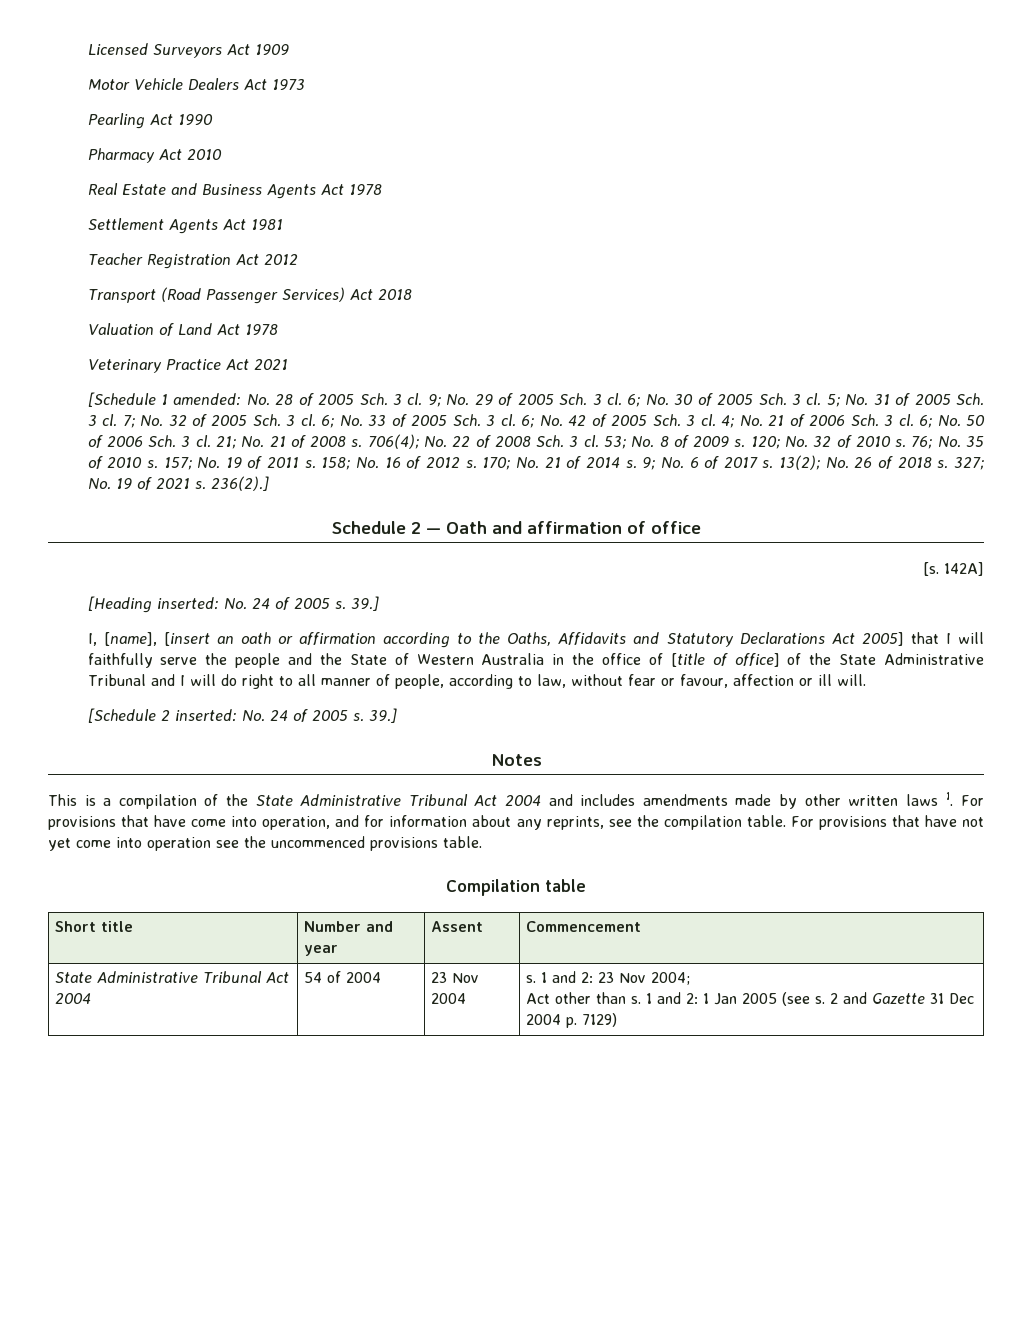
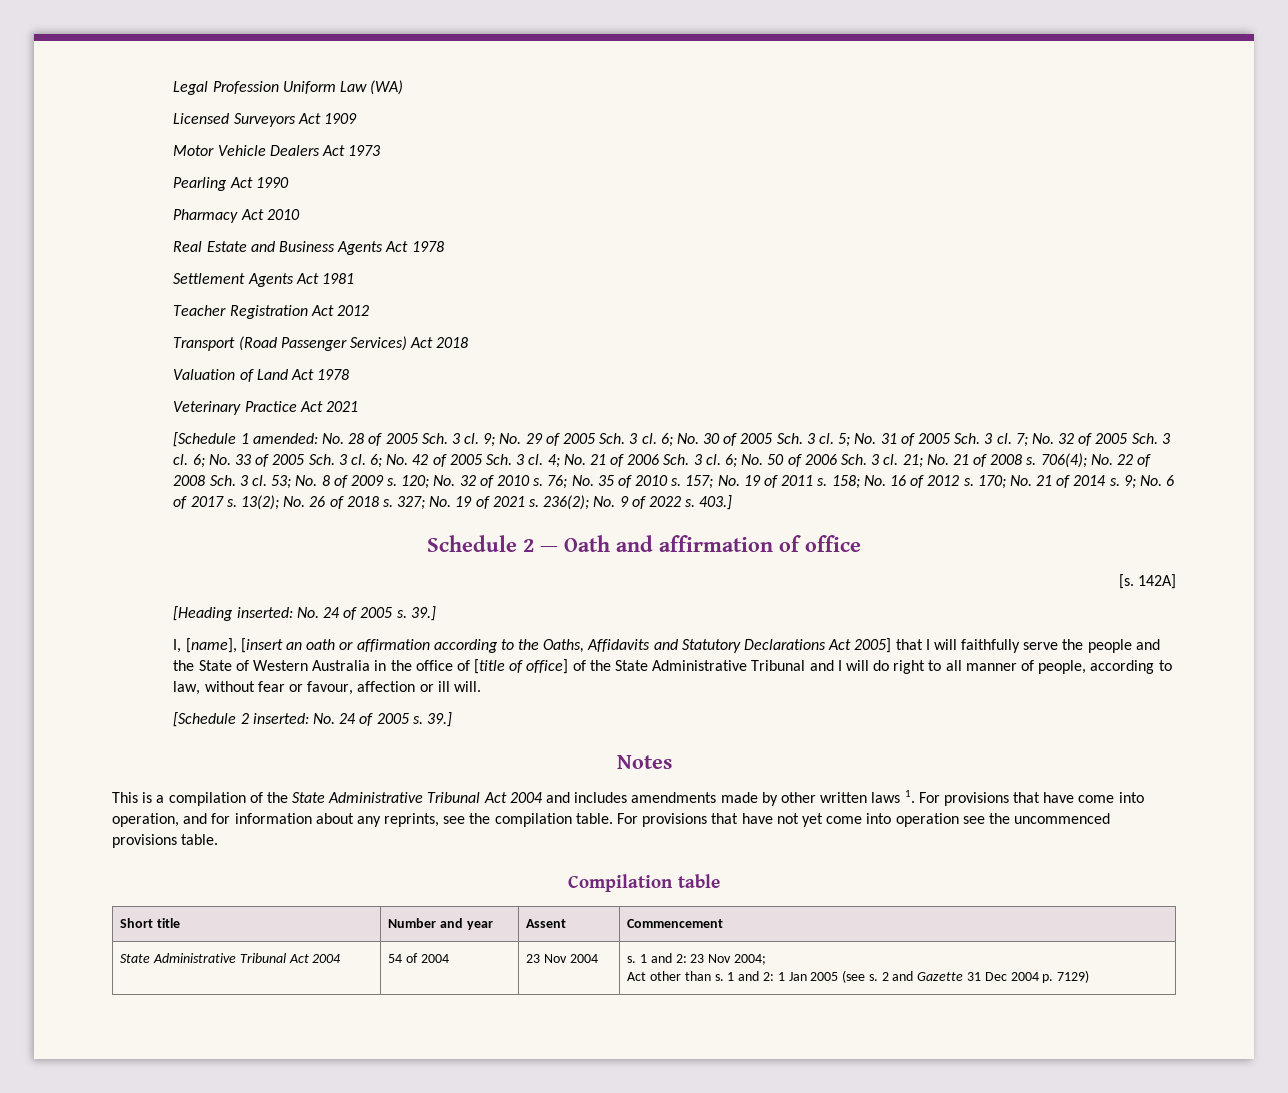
+ Legal Profession Uniform Law (WA)
- 236(2).]
+ 236(2); No. 9 of 2022 s. 403.]

